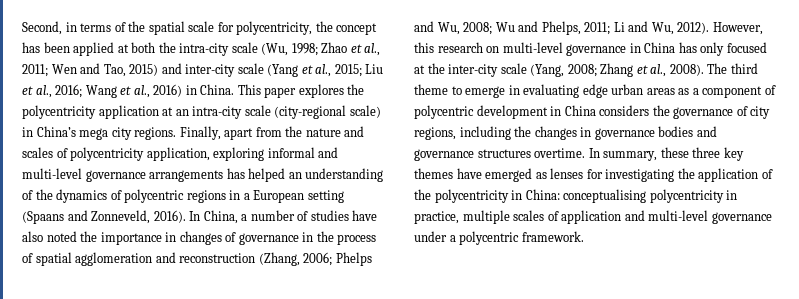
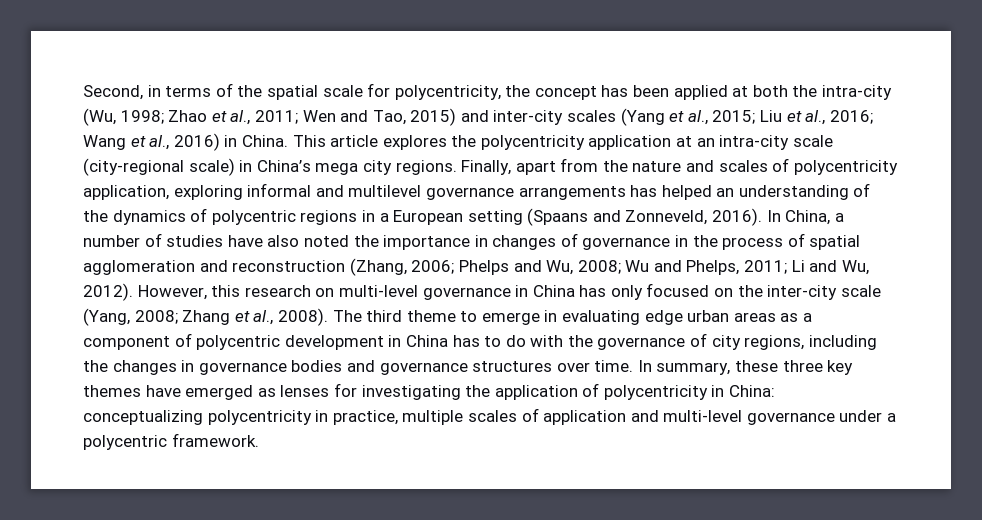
- Second, in terms of the spatial scale for polycentricity, the concept has been applied at both the intra-city scale (Wu, 1998; Zhao et al., 2011; Wen and Tao, 2015) and inter-city scale (Yang et al., 2015; Liu et al., 2016; Wang et al., 2016) in China.
+ Second, in terms of the spatial scale for polycentricity, the concept has been applied at both the intra-city (Wu, 1998; Zhao et al., 2011; Wen and Tao, 2015) and inter-city scales (Yang et al., 2015; Liu et al., 2016; Wang et al., 2016) in China.
- This paper explores the polycentricity application at an intra-city scale (city-regional scale) in China’s mega city regions.
+ This article explores the polycentricity application at an intra-city scale (city-regional scale) in China’s mega city regions.
- Finally, apart from the nature and scales of polycentricity application, exploring informal and multi-level governance arrangements has helped an understanding of the dynamics of polycentric regions in a European setting (Spaans and Zonneveld, 2016).
+ Finally, apart from the nature and scales of polycentricity application, exploring informal and multilevel governance arrangements has helped an understanding of the dynamics of polycentric regions in a European setting (Spaans and Zonneveld, 2016).
- However, this research on multi-level governance in China has only focused at the inter-city scale (Yang, 2008; Zhang et al., 2008).
+ However, this research on multi-level governance in China has only focused on the inter-city scale (Yang, 2008; Zhang et al., 2008).
- The third theme to emerge in evaluating edge urban areas as a component of polycentric development in China considers the governance of city regions, including the changes in governance bodies and governance structures overtime.
+ The third theme to emerge in evaluating edge urban areas as a component of polycentric development in China has to do with the governance of city regions, including the changes in governance bodies and governance structures over time.
- In summary, these three key themes have emerged as lenses for investigating the application of the polycentricity in China: conceptualising polycentricity in practice, multiple scales of application and multi-level governance under a polycentric framework.
+ In summary, these three key themes have emerged as lenses for investigating the application of polycentricity in China: conceptualizing polycentricity in practice, multiple scales of application and multi-level governance under a polycentric framework.

